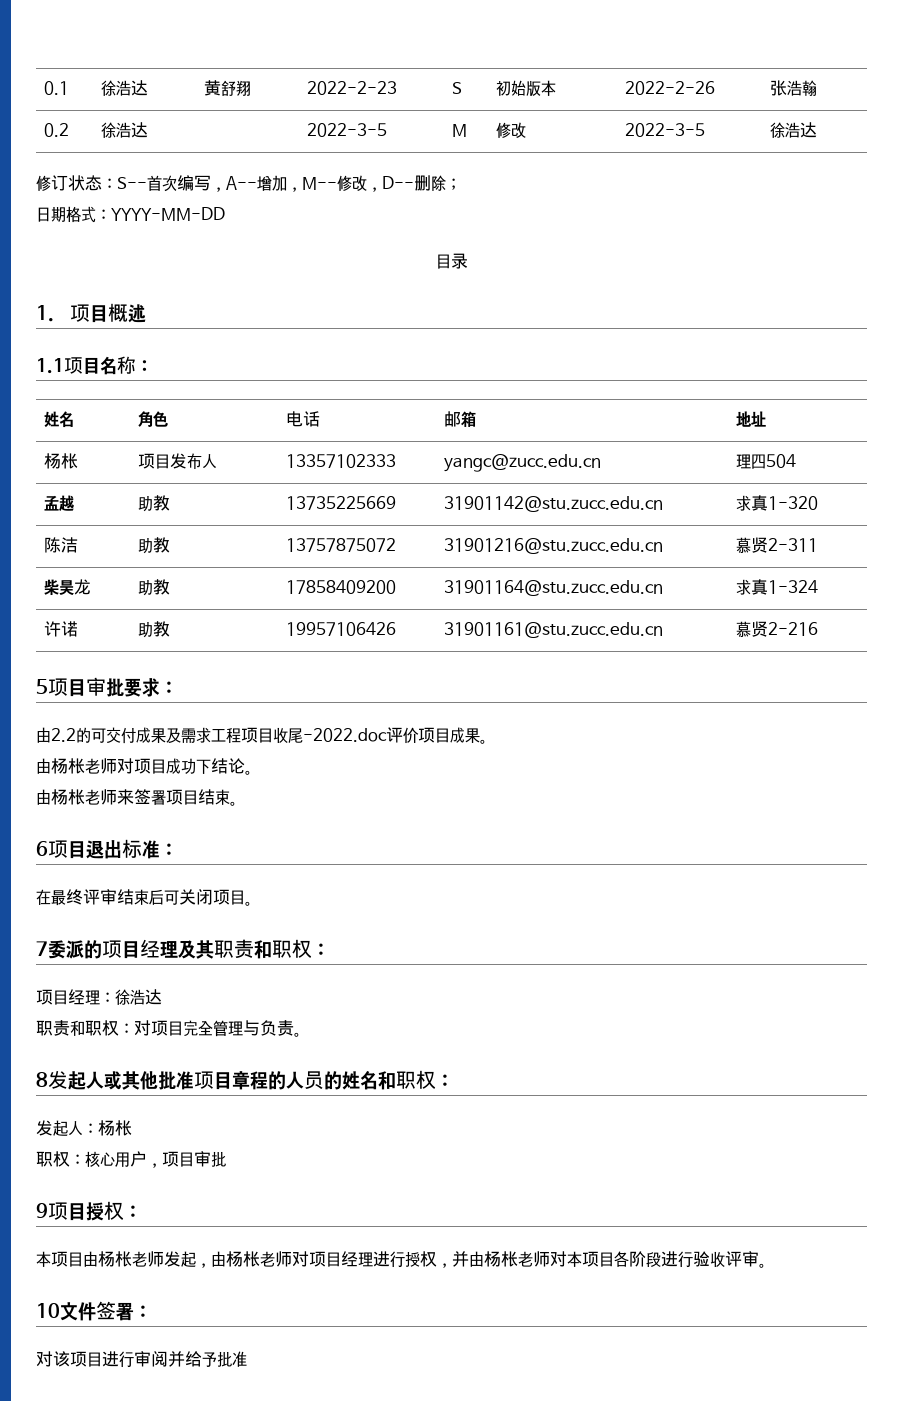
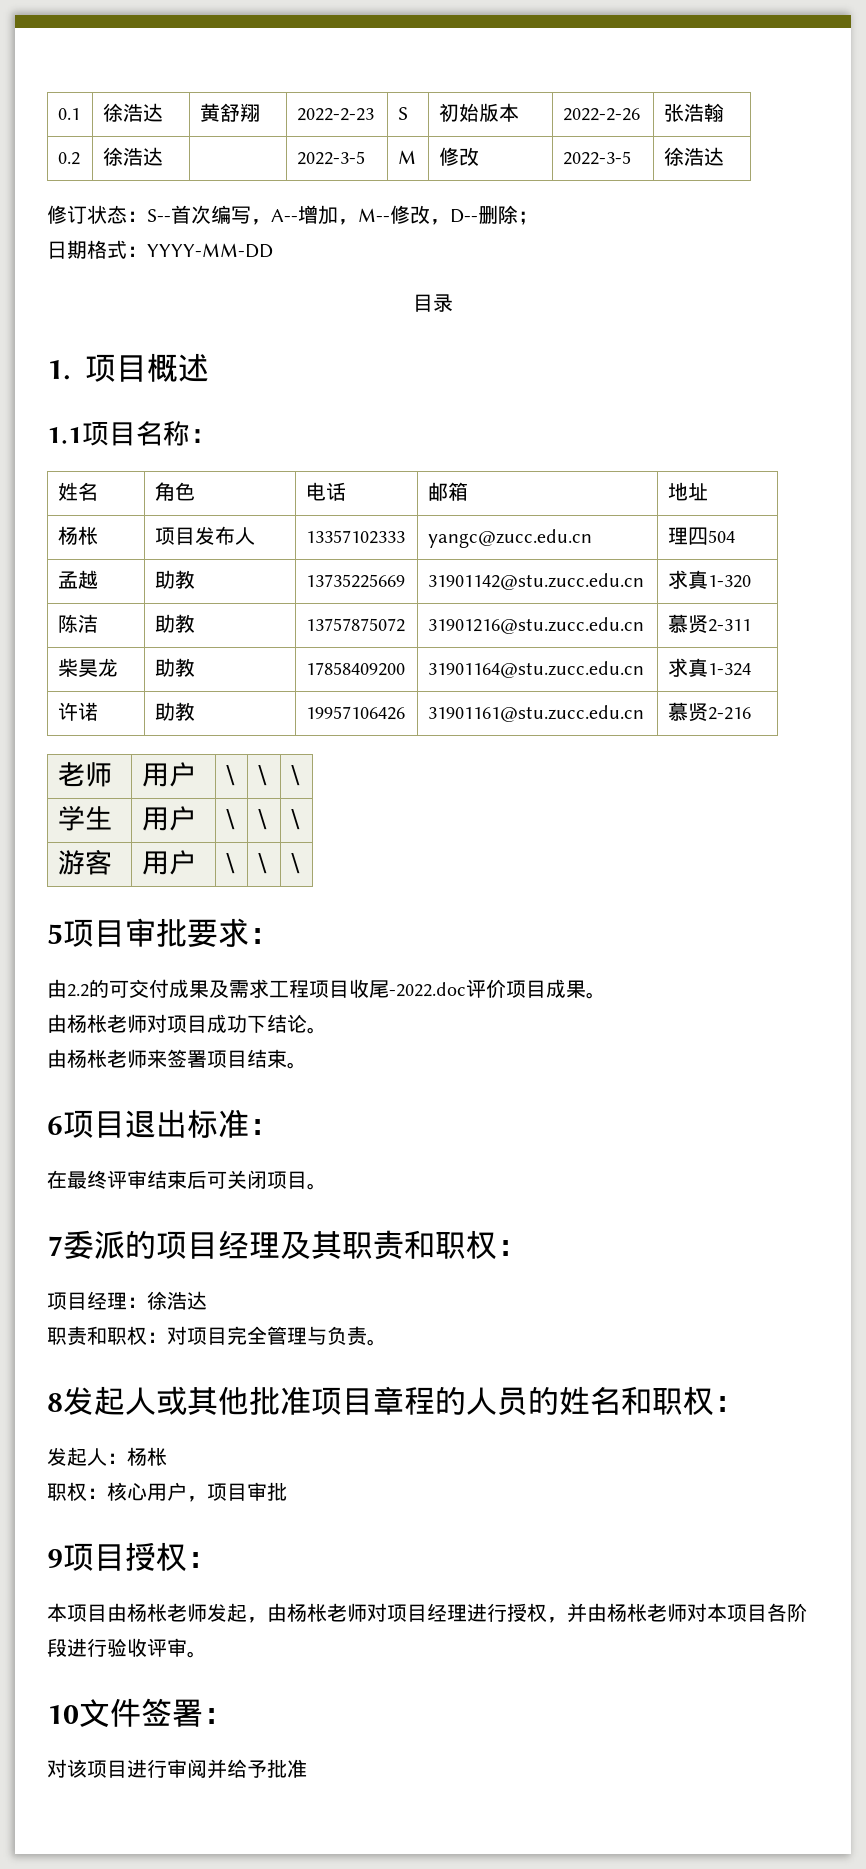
+ 老师 | 用户 | \ | \ | \
+ 学生 | 用户 | \ | \ | \
+ 游客 | 用户 | \ | \ | \

